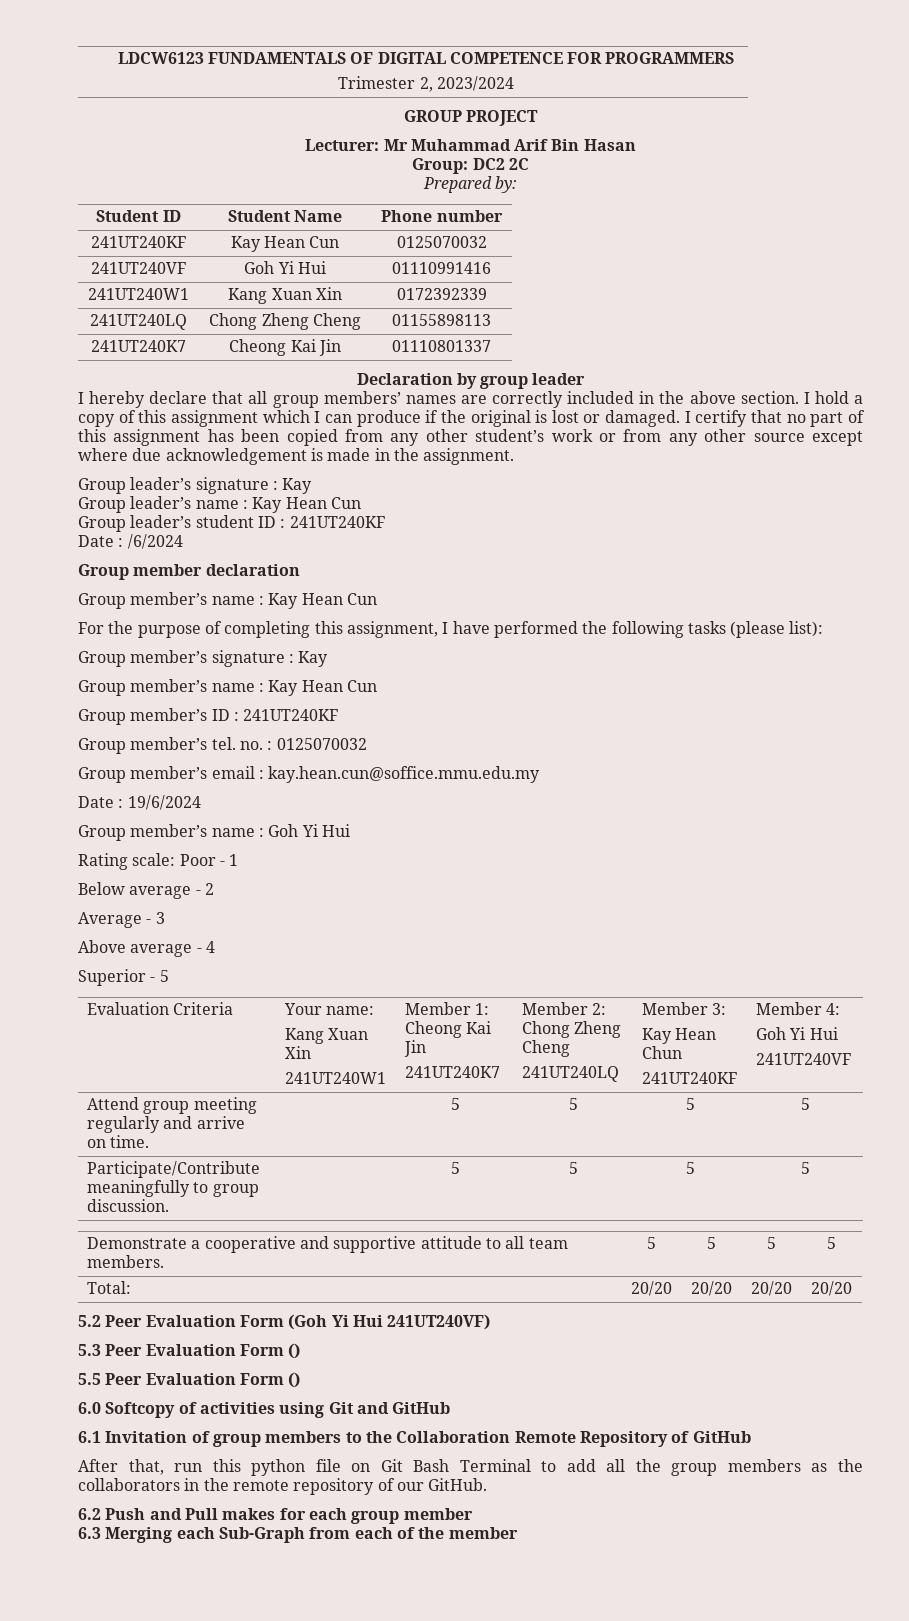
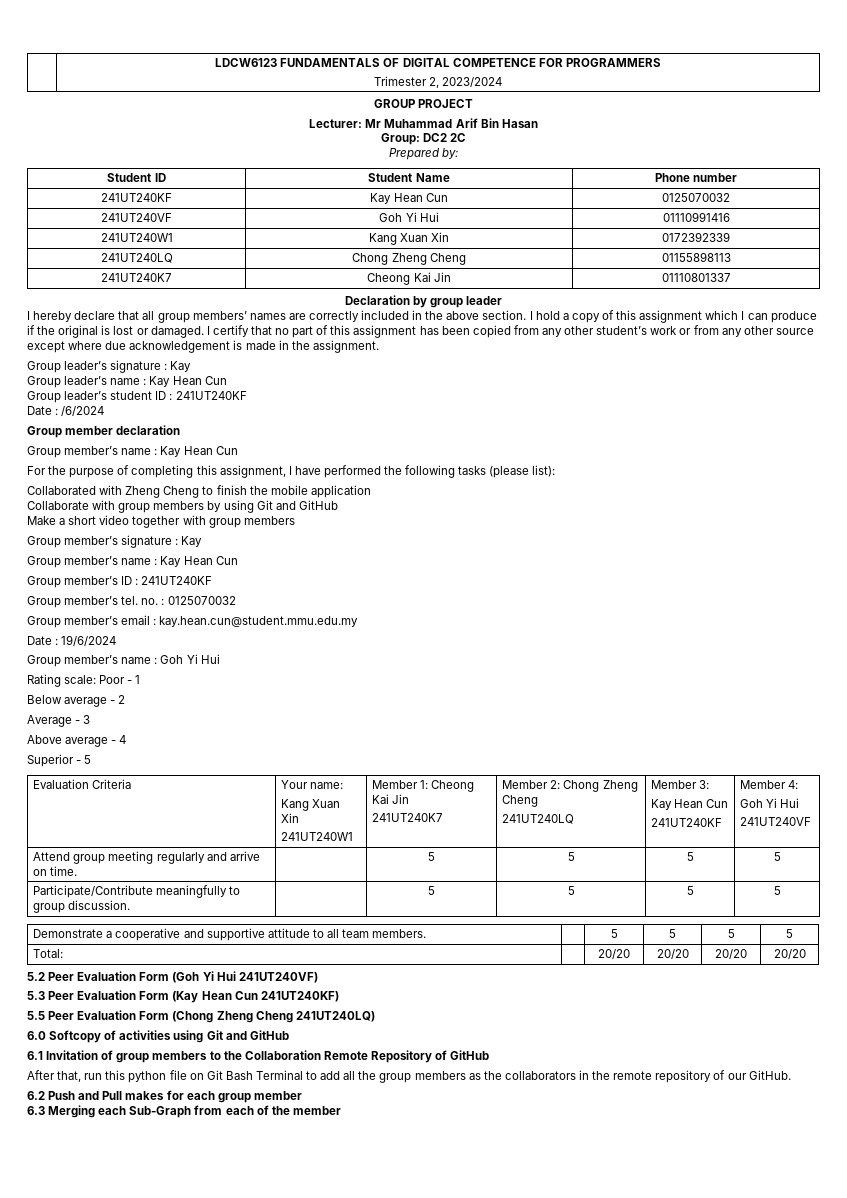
+ Collaborated with Zheng Cheng to finish the mobile application
+ Collaborate with group members by using Git and GitHub
+ Make a short video together with group members
- Group member’s email : kay.hean.cun@soffice.mmu.edu.my
+ Group member’s email : kay.hean.cun@student.mmu.edu.my
  Evaluation Criteria | Your name:
  Kang Xuan Xin
  241UT240W1 | Member 1: Cheong Kai Jin
  241UT240K7 | Member 2: Chong Zheng Cheng
  241UT240LQ | Member 3:
- Kay Hean Chun
+ Kay Hean Cun
- 5.3 Peer Evaluation Form ()
+ 5.3 Peer Evaluation Form (Kay Hean Cun 241UT240KF)
- 5.5 Peer Evaluation Form ()
+ 5.5 Peer Evaluation Form (Chong Zheng Cheng 241UT240LQ)

